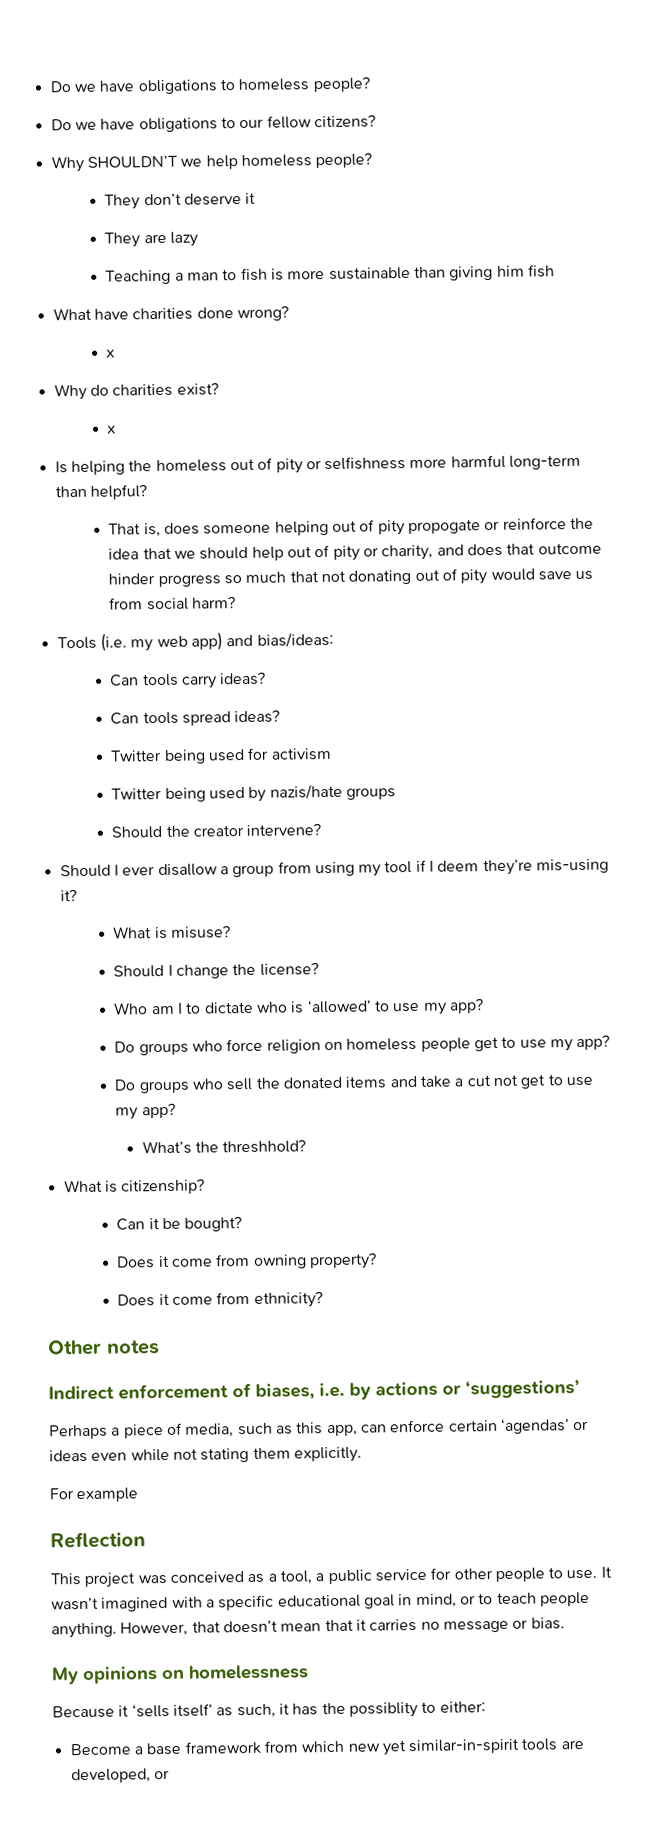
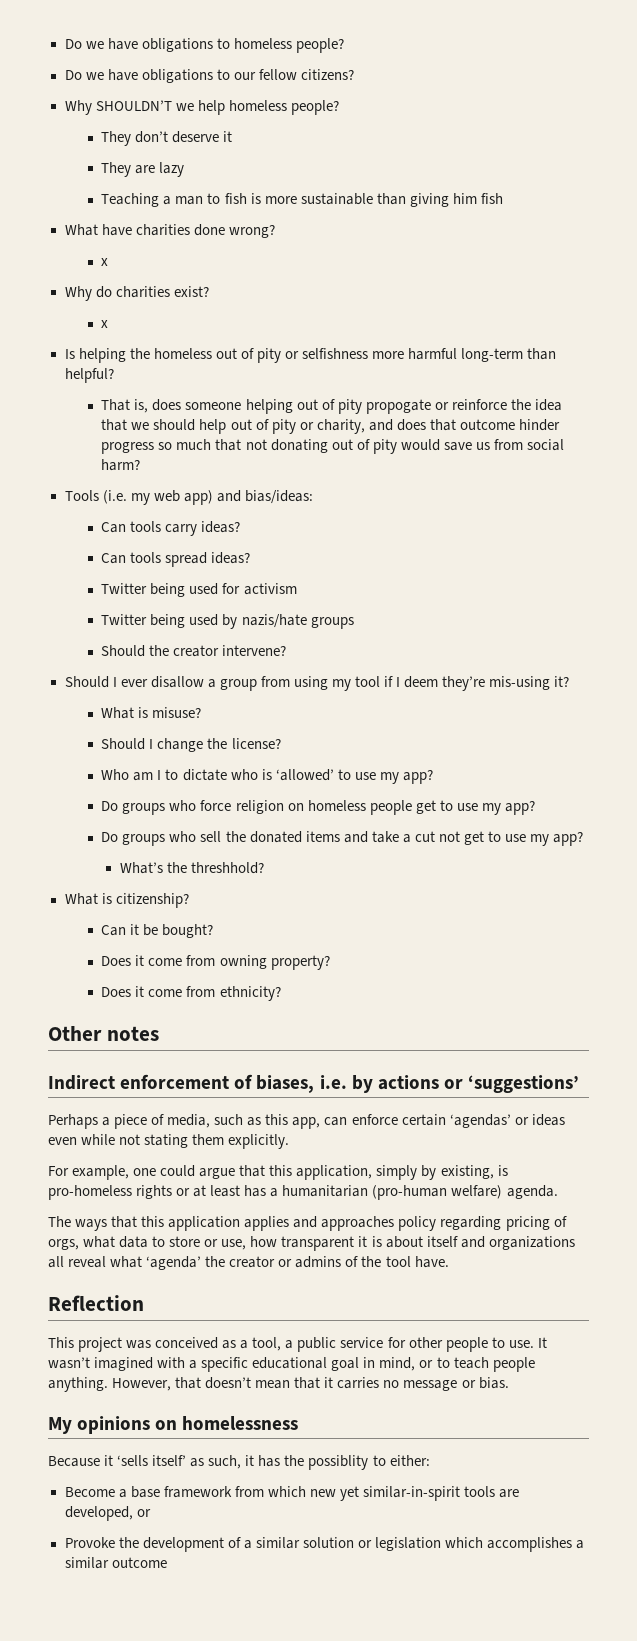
- For example
+ For example, one could argue that this application, simply by existing, is pro-homeless rights or at least has a humanitarian (pro-human welfare) agenda.
+ The ways that this application applies and approaches policy regarding pricing of orgs, what data to store or use, how transparent it is about itself and organizations all reveal what ‘agenda’ the creator or admins of the tool have.
+ Provoke the development of a similar solution or legislation which accomplishes a similar outcome

